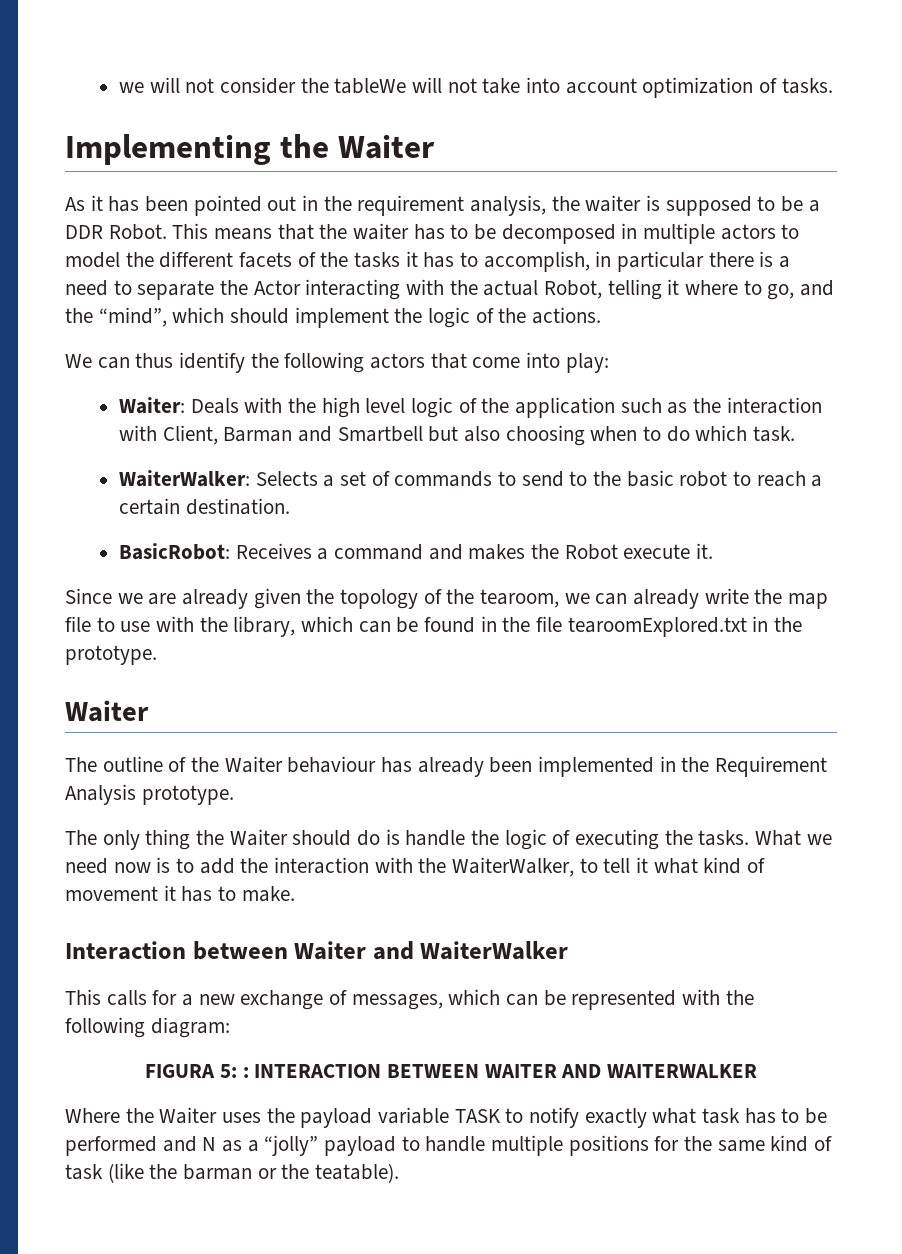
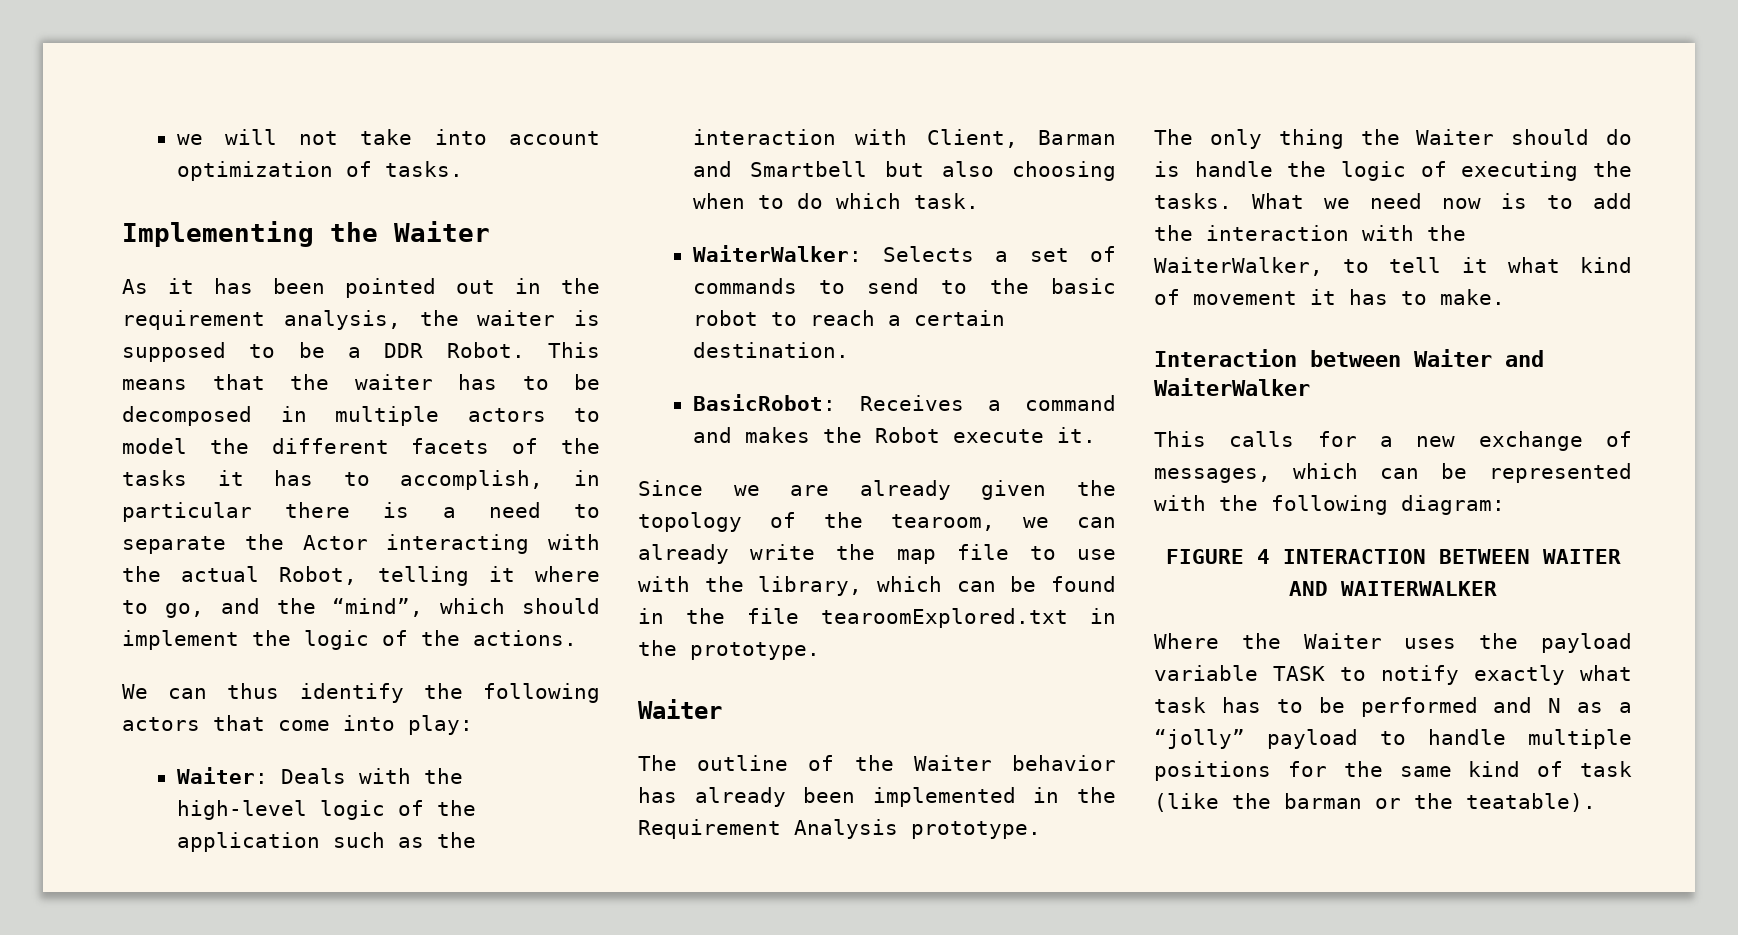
- we will not consider the tableWe will not take into account optimization of tasks.
+ we will not take into account optimization of tasks.
- Waiter: Deals with the high level logic of the application such as the interaction with Client, Barman and Smartbell but also choosing when to do which task.
+ Waiter: Deals with the high-level logic of the application such as the interaction with Client, Barman and Smartbell but also choosing when to do which task.
- The outline of the Waiter behaviour has already been implemented in the Requirement Analysis prototype.
+ The outline of the Waiter behavior has already been implemented in the Requirement Analysis prototype.
- FIGURA 5: : INTERACTION BETWEEN WAITER AND WAITERWALKER
+ FIGURE 4 INTERACTION BETWEEN WAITER AND WAITERWALKER

